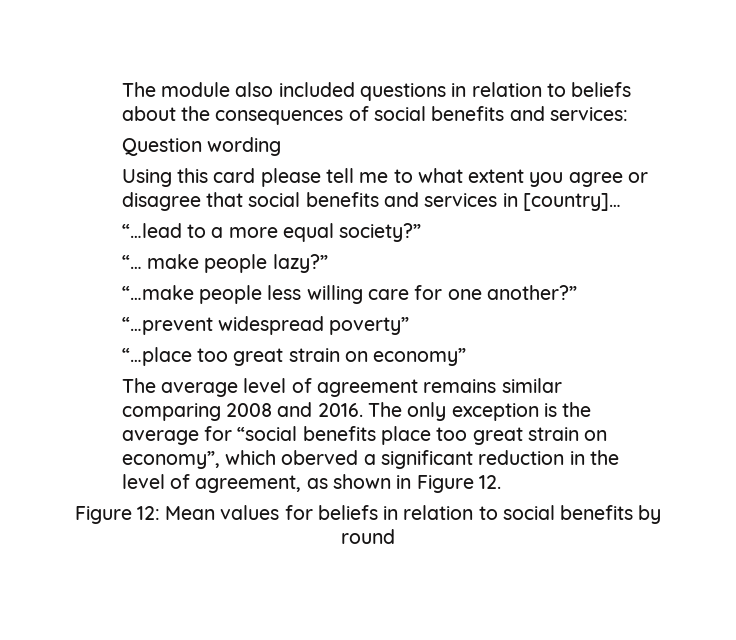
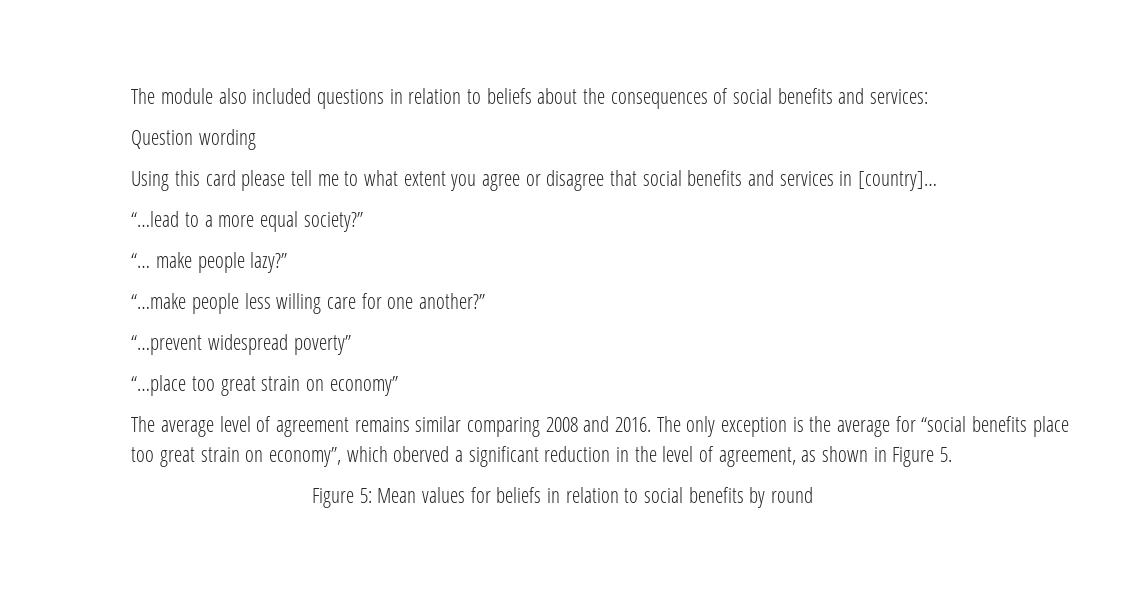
- The only exception is the average for “social benefits place too great strain on economy”, which oberved a significant reduction in the level of agreement, as shown in Figure 12.
- Figure 12: Mean values for beliefs in relation to social benefits by round
+ The only exception is the average for “social benefits place too great strain on economy”, which oberved a significant reduction in the level of agreement, as shown in Figure 5.
+ Figure 5: Mean values for beliefs in relation to social benefits by round

